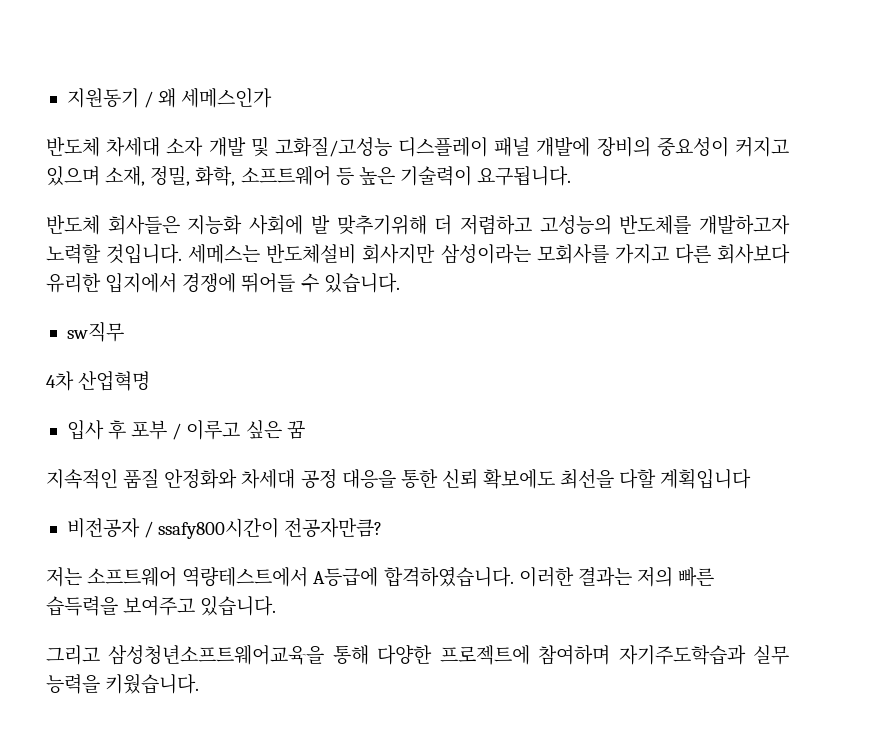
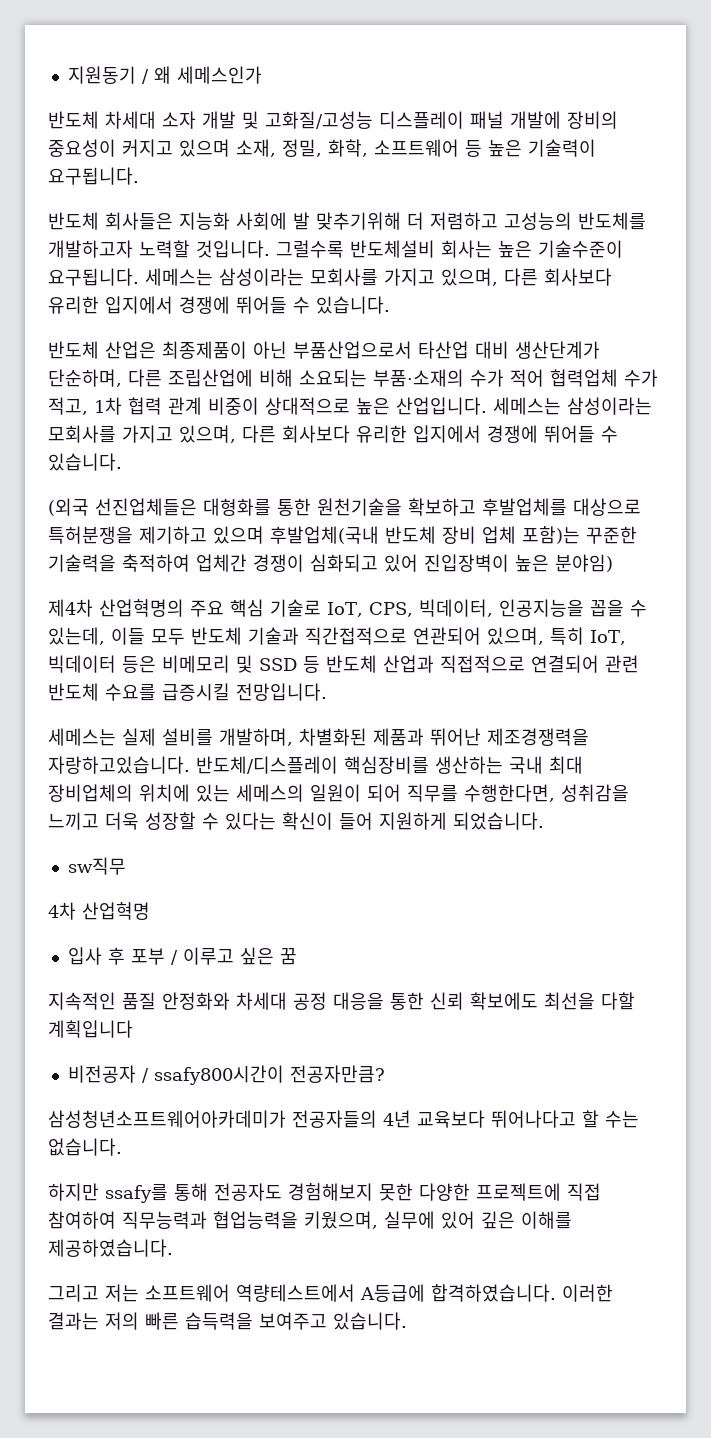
- 세메스는 반도체설비 회사지만 삼성이라는 모회사를 가지고 다른 회사보다 유리한 입지에서 경쟁에 뛰어들 수 있습니다.
+ 그럴수록 반도체설비 회사는 높은 기술수준이 요구됩니다. 세메스는 삼성이라는 모회사를 가지고 있으며, 다른 회사보다 유리한 입지에서 경쟁에 뛰어들 수 있습니다.
+ 반도체 산업은 최종제품이 아닌 부품산업으로서 타산업 대비 생산단계가 단순하며, 다른 조립산업에 비해 소요되는 부품·소재의 수가 적어 협력업체 수가 적고, 1차 협력 관계 비중이 상대적으로 높은 산업입니다. 세메스는 삼성이라는 모회사를 가지고 있으며, 다른 회사보다 유리한 입지에서 경쟁에 뛰어들 수 있습니다.
+ (외국 선진업체들은 대형화를 통한 원천기술을 확보하고 후발업체를 대상으로 특허분쟁을 제기하고 있으며 후발업체(국내 반도체 장비 업체 포함)는 꾸준한 기술력을 축적하여 업체간 경쟁이 심화되고 있어 진입장벽이 높은 분야임)
+ 제4차 산업혁명의 주요 핵심 기술로 IoT, CPS, 빅데이터, 인공지능을 꼽을 수 있는데, 이들 모두 반도체 기술과 직간접적으로 연관되어 있으며, 특히 IoT, 빅데이터 등은 비메모리 및 SSD 등 반도체 산업과 직접적으로 연결되어 관련 반도체 수요를 급증시킬 전망입니다.
+ 세메스는 실제 설비를 개발하며, 차별화된 제품과 뛰어난 제조경쟁력을 자랑하고있습니다. 반도체/디스플레이 핵심장비를 생산하는 국내 최대 장비업체의 위치에 있는 세메스의 일원이 되어 직무를 수행한다면, 성취감을 느끼고 더욱 성장할 수 있다는 확신이 들어 지원하게 되었습니다.
- 저는 소프트웨어 역량테스트에서 A등급에 합격하였습니다.
+ 삼성청년소프트웨어아카데미가 전공자들의 4년 교육보다 뛰어나다고 할 수는 없습니다.
+ 하지만 ssafy를 통해 전공자도 경험해보지 못한 다양한 프로젝트에 직접 참여하여 직무능력과 협업능력을 키웠으며, 실무에 있어 깊은 이해를 제공하였습니다.
+ 그리고 저는 소프트웨어 역량테스트에서 A등급에 합격하였습니다.
- 그리고 삼성청년소프트웨어교육을 통해 다양한 프로젝트에 참여하며 자기주도학습과 실무 능력을 키웠습니다.

